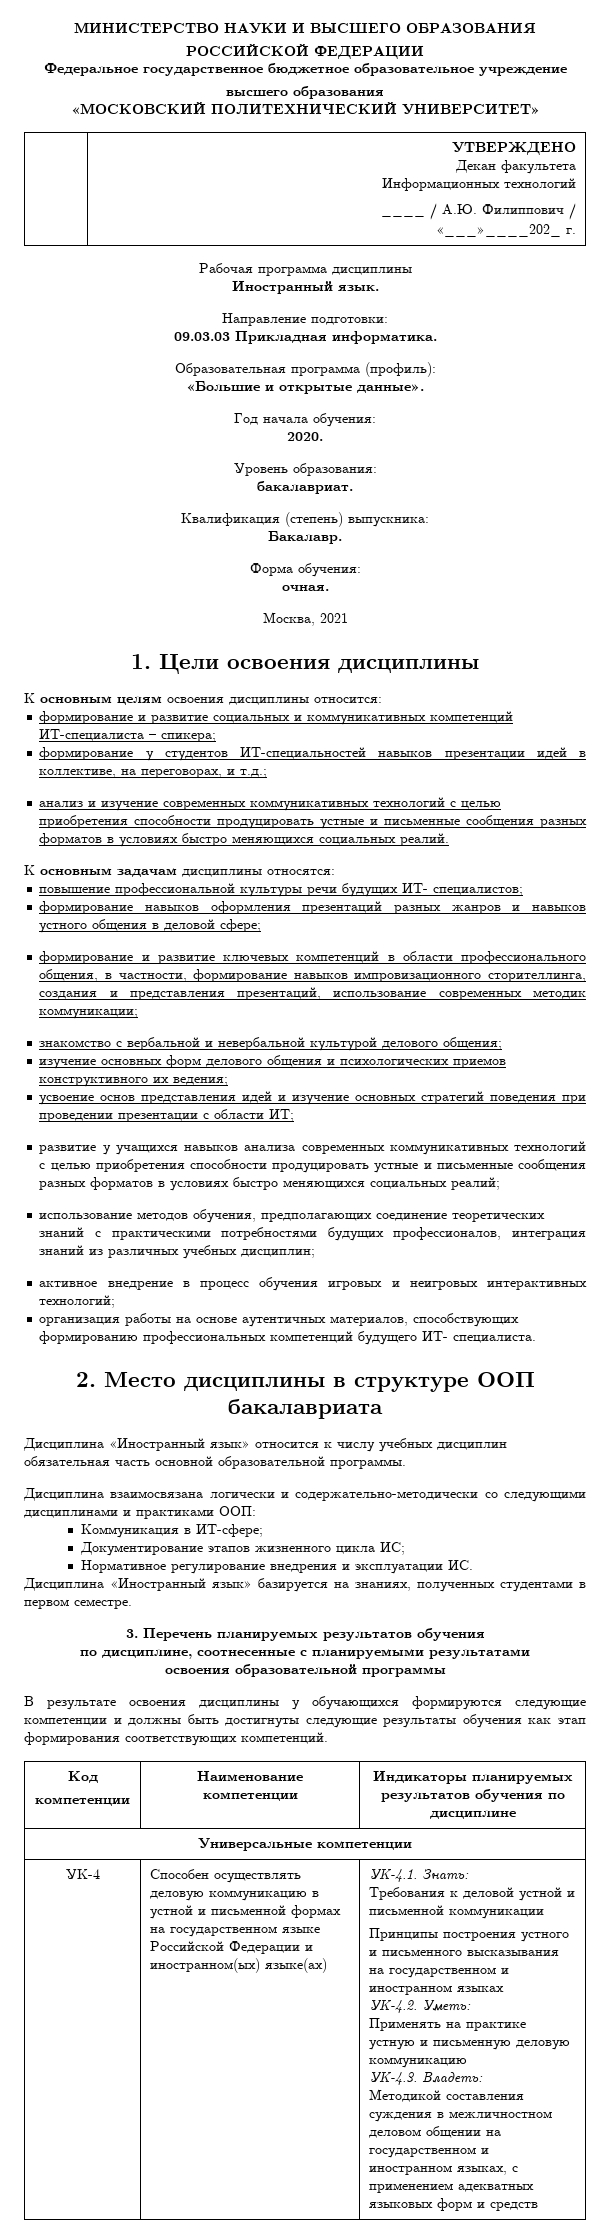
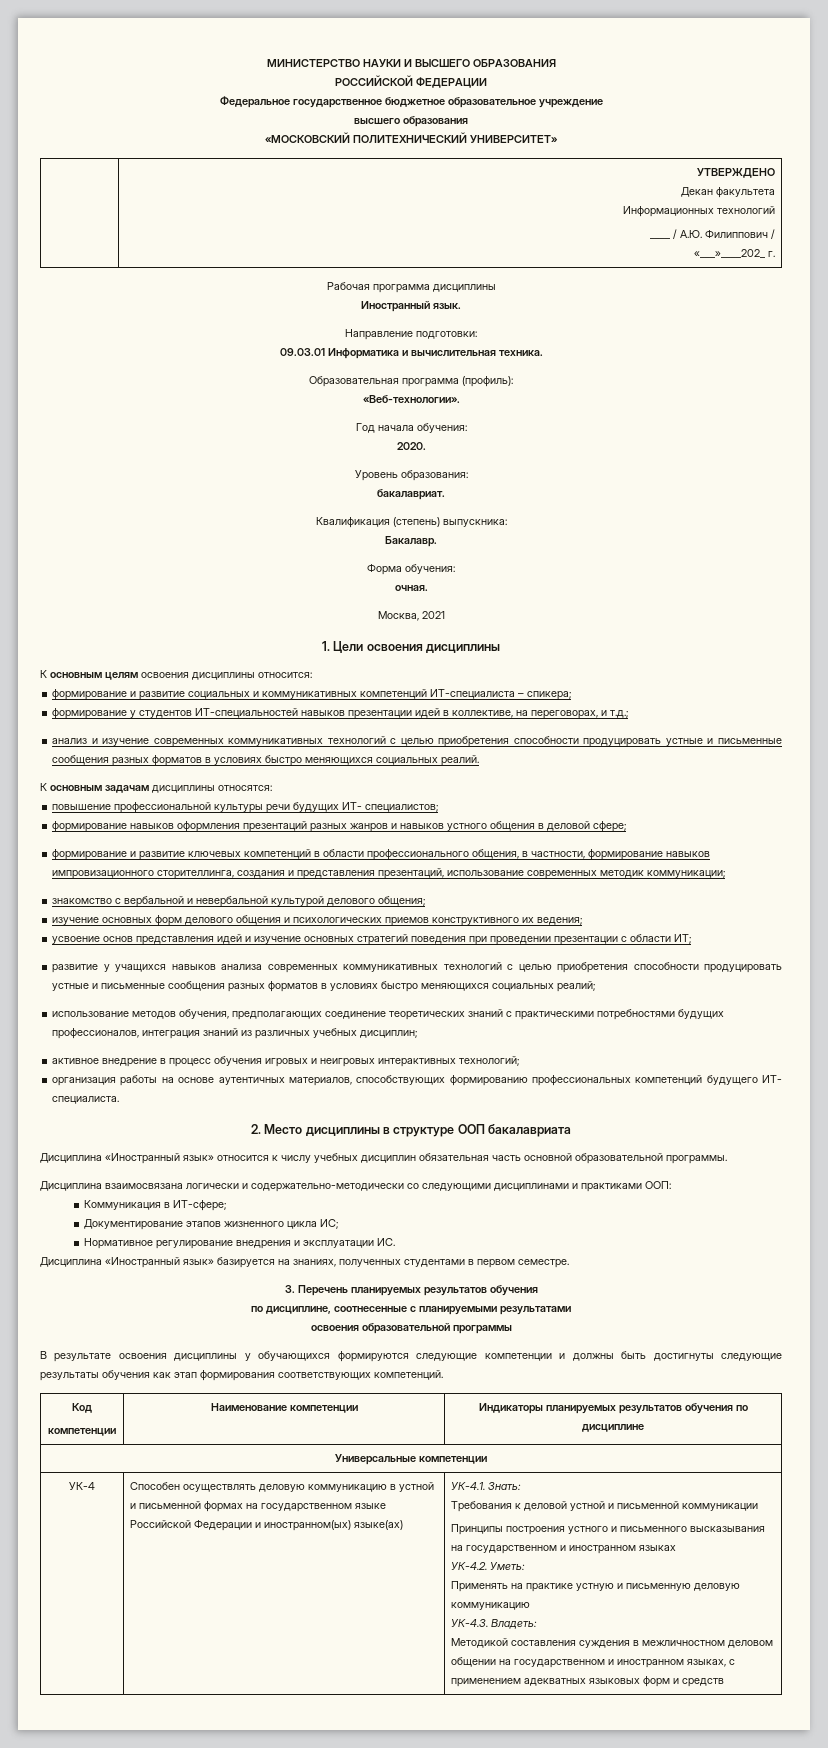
- 09.03.03 Прикладная информатика.
+ 09.03.01 Информатика и вычислительная техника.
- «Большие и открытые данные».
+ «Веб-технологии».

